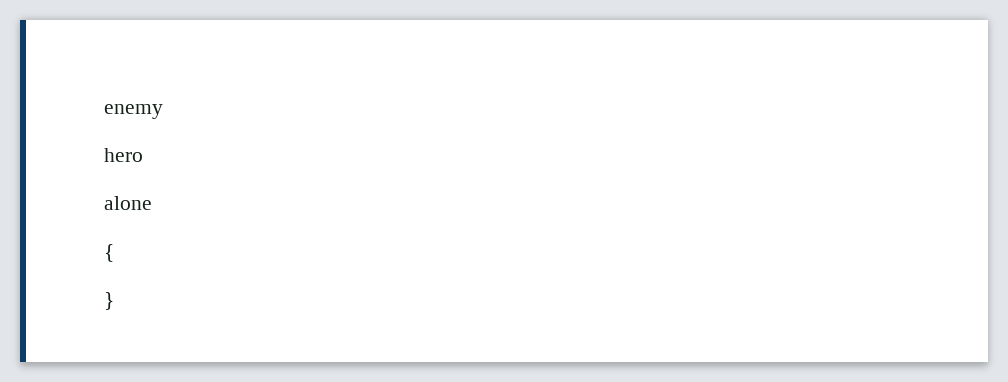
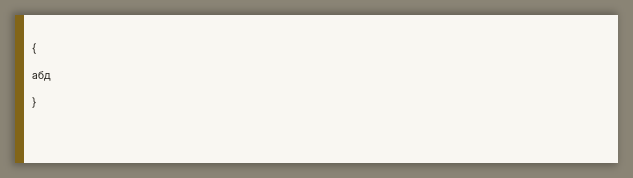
- enemy
- hero
- alone
+ абд

